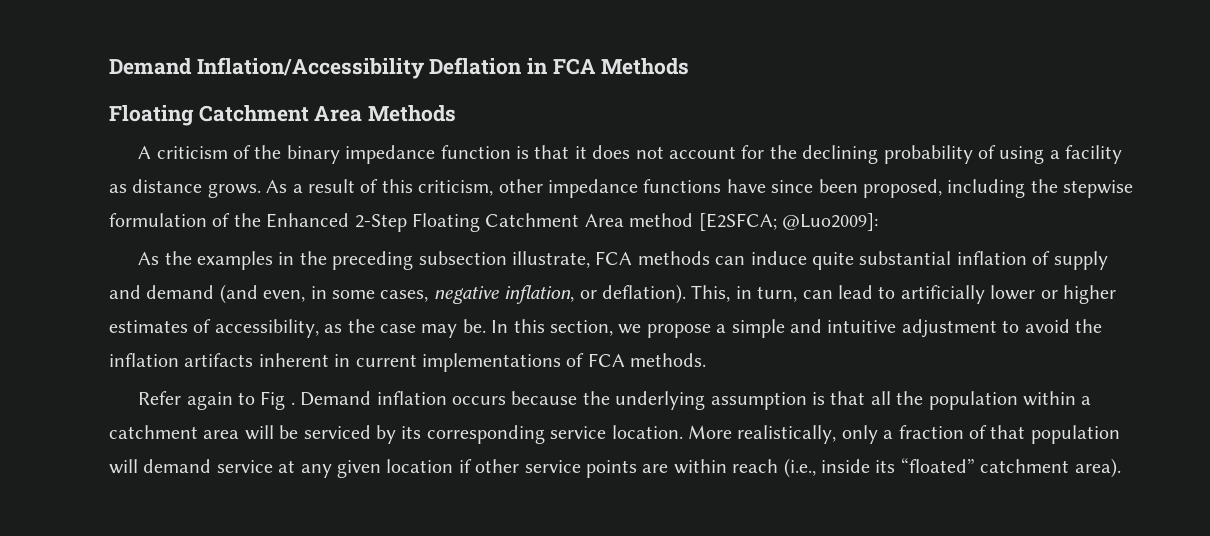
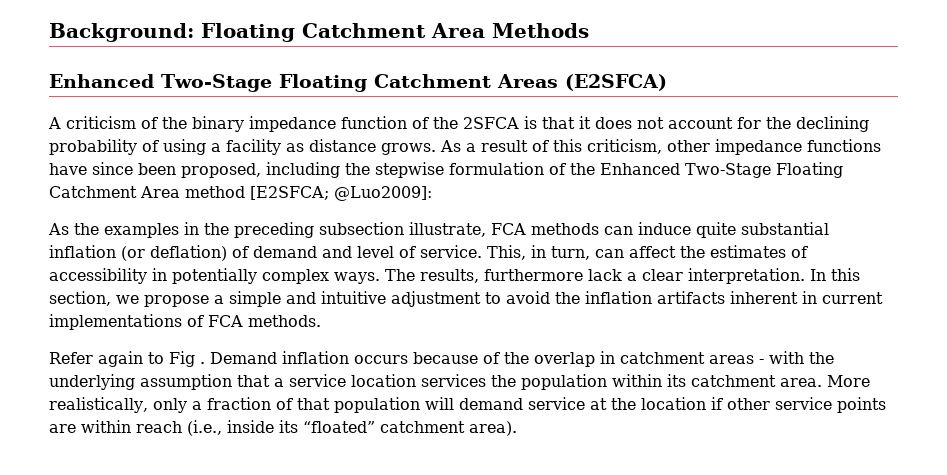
- Demand Inflation/Accessibility Deflation in FCA Methods
- Floating Catchment Area Methods
+ Background: Floating Catchment Area Methods
+ Enhanced Two-Stage Floating Catchment Areas (E2SFCA)
- A criticism of the binary impedance function is that it does not account for the declining probability of using a facility as distance grows.
+ A criticism of the binary impedance function of the 2SFCA is that it does not account for the declining probability of using a facility as distance grows.
- As a result of this criticism, other impedance functions have since been proposed, including the stepwise formulation of the Enhanced 2-Step Floating Catchment Area method [E2SFCA; @Luo2009]:
+ As a result of this criticism, other impedance functions have since been proposed, including the stepwise formulation of the Enhanced Two-Stage Floating Catchment Area method [E2SFCA; @Luo2009]:
- As the examples in the preceding subsection illustrate, FCA methods can induce quite substantial inflation of supply and demand (and even, in some cases, negative inflation, or deflation). This, in turn, can lead to artificially lower or higher estimates of accessibility, as the case may be.
+ As the examples in the preceding subsection illustrate, FCA methods can induce quite substantial inflation (or deflation) of demand and level of service. This, in turn, can affect the estimates of accessibility in potentially complex ways. The results, furthermore lack a clear interpretation.
- Demand inflation occurs because the underlying assumption is that all the population within a catchment area will be serviced by its corresponding service location.
+ Demand inflation occurs because of the overlap in catchment areas - with the underlying assumption that a service location services the population within its catchment area.
- More realistically, only a fraction of that population will demand service at any given location if other service points are within reach (i.e., inside its “floated” catchment area).
+ More realistically, only a fraction of that population will demand service at the location if other service points are within reach (i.e., inside its “floated” catchment area).

